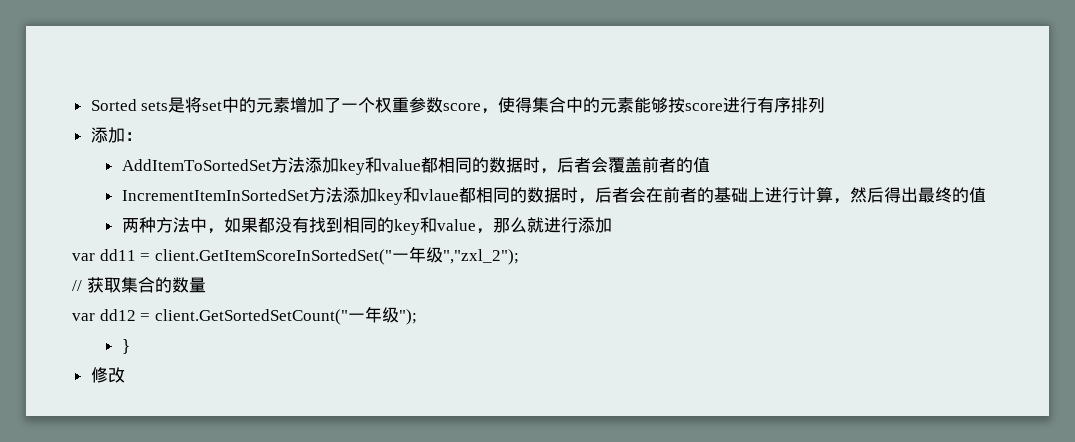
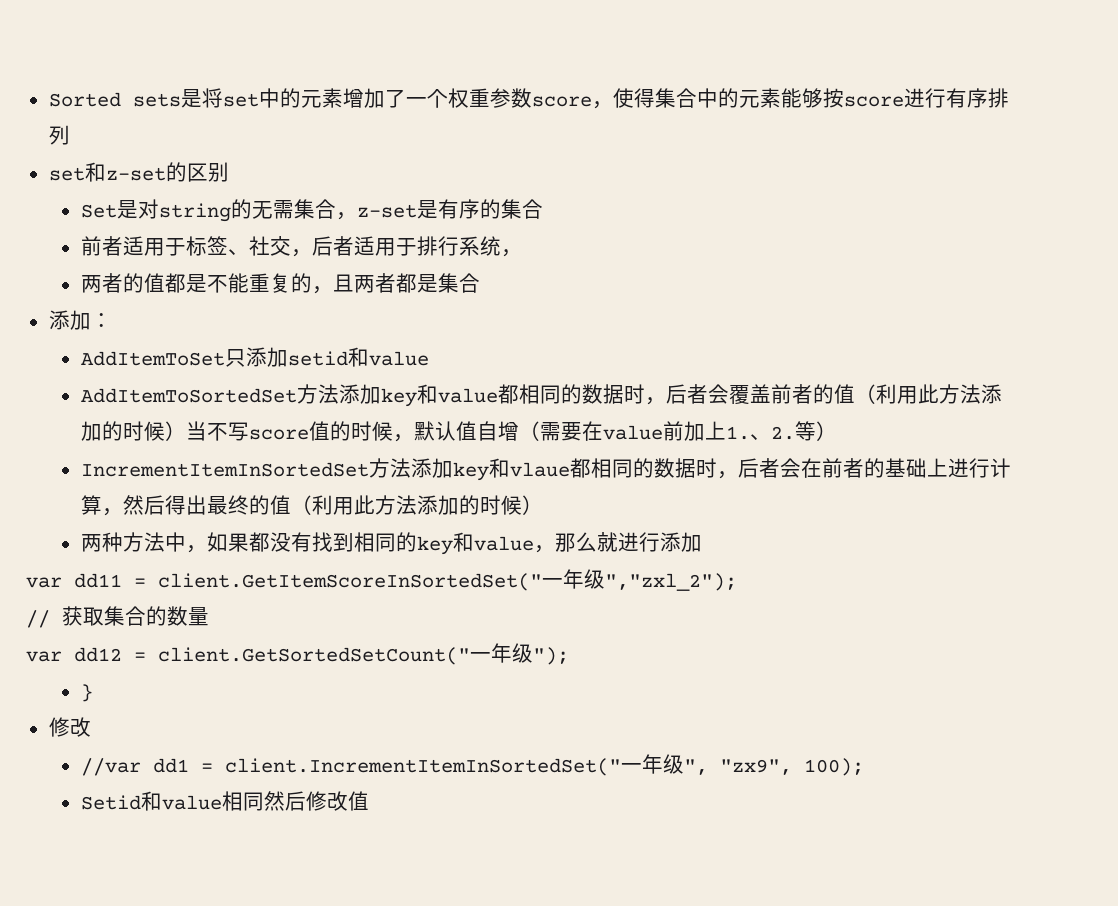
+ set和z-set的区别
+ Set是对string的无需集合，z-set是有序的集合
+ 前者适用于标签、社交，后者适用于排行系统，
+ 两者的值都是不能重复的，且两者都是集合
  添加：
+ AddItemToSet只添加setid和value
- AddItemToSortedSet方法添加key和value都相同的数据时，后者会覆盖前者的值
+ AddItemToSortedSet方法添加key和value都相同的数据时，后者会覆盖前者的值（利用此方法添加的时候）当不写score值的时候，默认值自增（需要在value前加上1.、2.等）
- IncrementItemInSortedSet方法添加key和vlaue都相同的数据时，后者会在前者的基础上进行计算，然后得出最终的值
+ IncrementItemInSortedSet方法添加key和vlaue都相同的数据时，后者会在前者的基础上进行计算，然后得出最终的值（利用此方法添加的时候）
+ //var dd1 = client.IncrementItemInSortedSet("一年级", "zx9", 100);
+ Setid和value相同然后修改值

